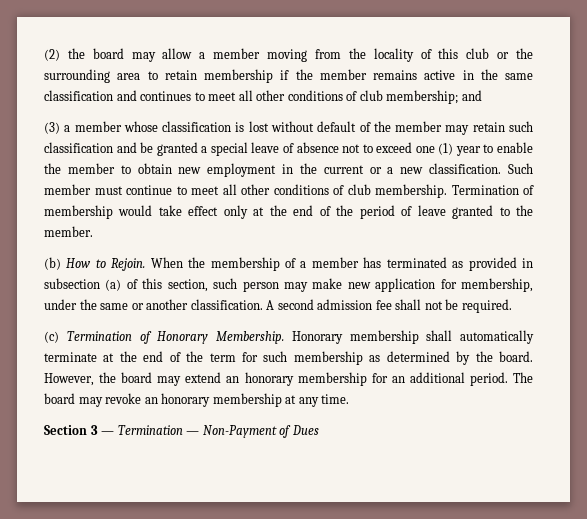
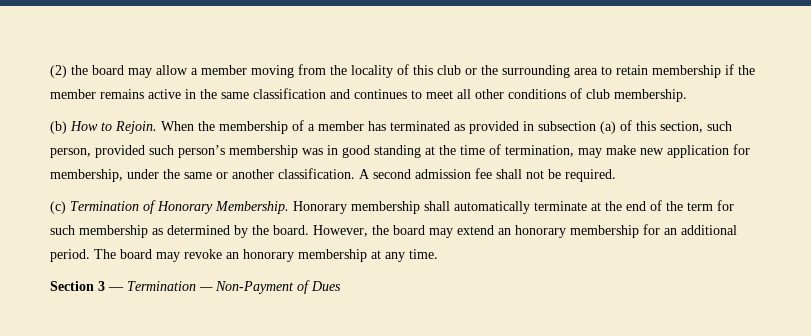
- (2) the board may allow a member moving from the locality of this club or the surrounding area to retain membership if the member remains active in the same classification and continues to meet all other conditions of club membership; and
- (3) a member whose classification is lost without default of the member may retain such classification and be granted a special leave of absence not to exceed one (1) year to enable the member to obtain new employment in the current or a new classification. Such member must continue to meet all other conditions of club membership. Termination of membership would take effect only at the end of the period of leave granted to the member.
+ (2) the board may allow a member moving from the locality of this club or the surrounding area to retain membership if the member remains active in the same classification and continues to meet all other conditions of club membership.
- When the membership of a member has terminated as provided in subsection (a) of this section, such person may make new application for membership, under the same or another classification.
+ When the membership of a member has terminated as provided in subsection (a) of this section, such person, provided such person’s membership was in good standing at the time of termination, may make new application for membership, under the same or another classification.

